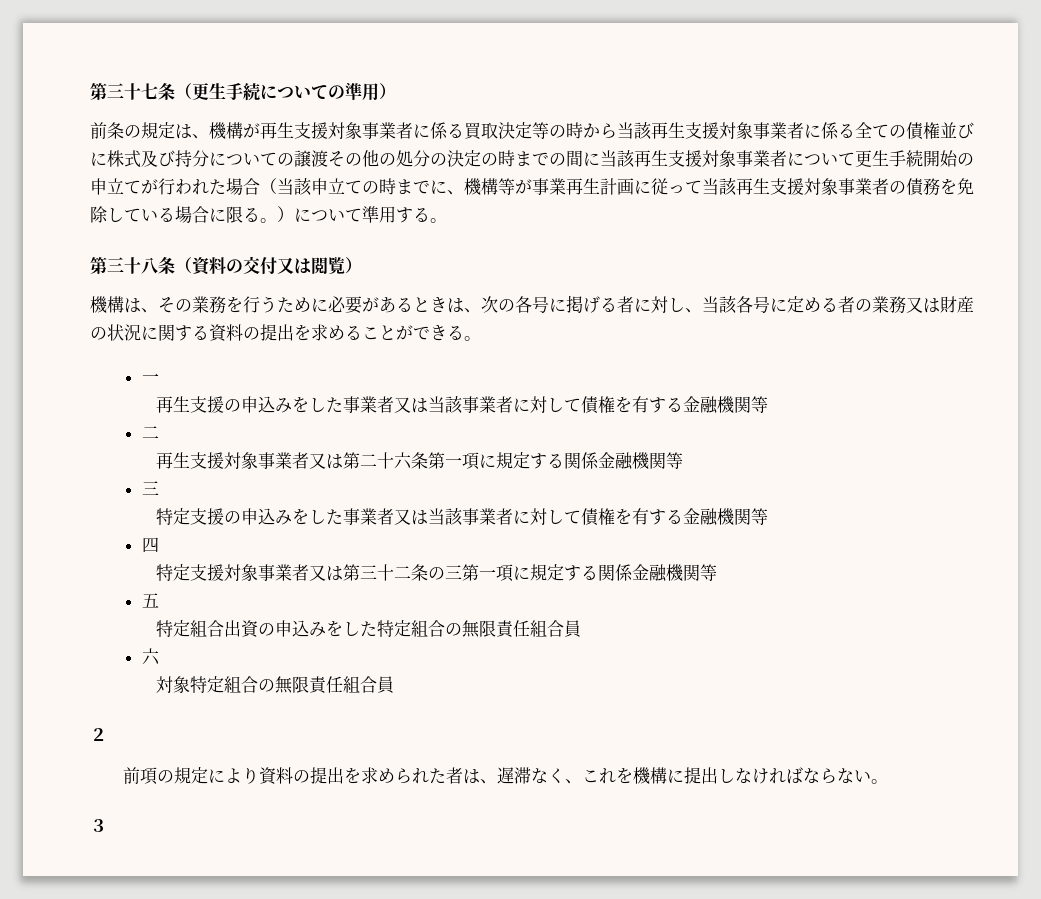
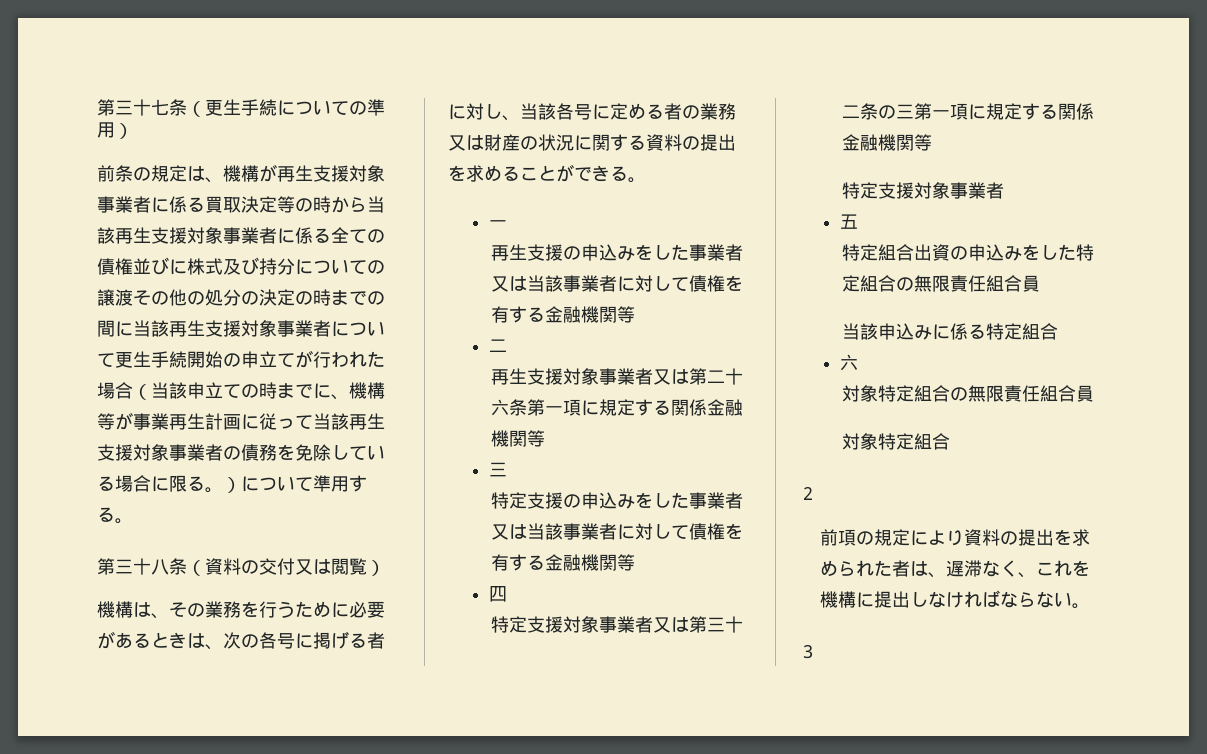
  特定支援対象事業者又は第三十二条の三第一項に規定する関係金融機関等
+ 特定支援対象事業者
+ 当該申込みに係る特定組合
  対象特定組合の無限責任組合員
+ 対象特定組合

